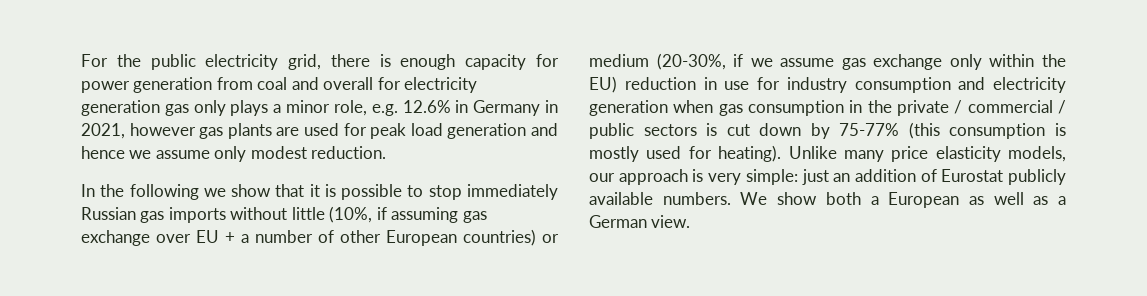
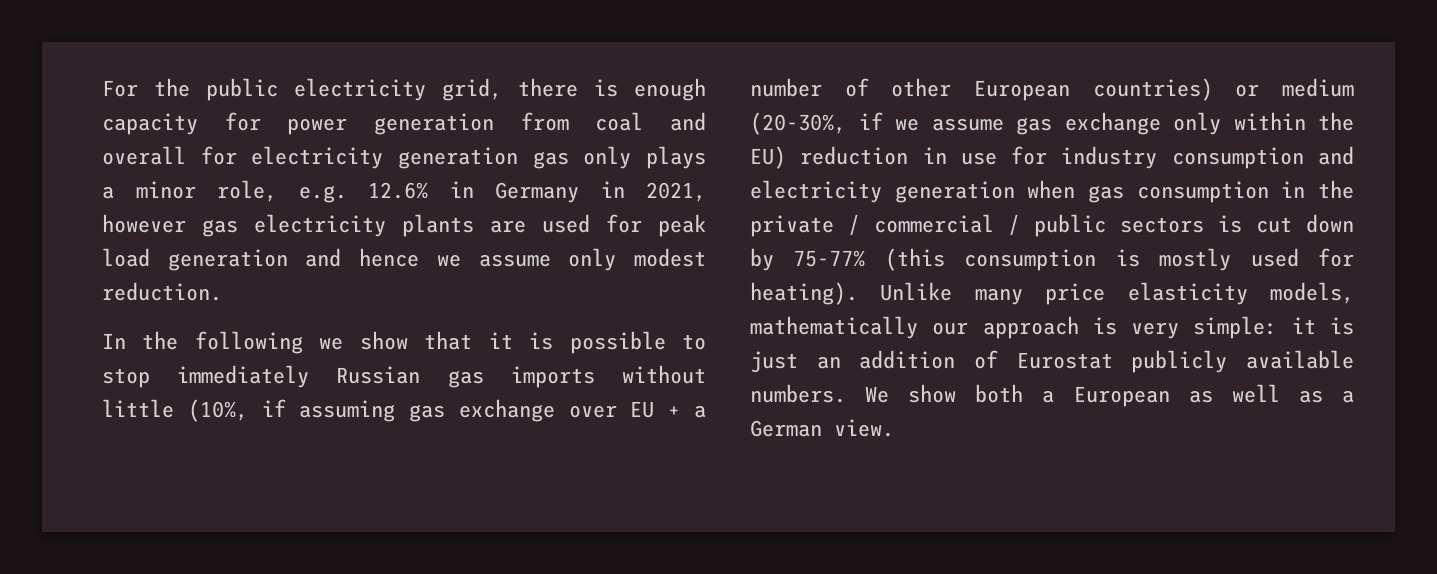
- For the public electricity grid, there is enough capacity for power generation from coal and overall for electricity generation gas only plays a minor role, e.g. 12.6% in Germany in 2021, however gas plants are used for peak load generation and hence we assume only modest reduction.
+ For the public electricity grid, there is enough capacity for power generation from coal and overall for electricity generation gas only plays a minor role, e.g. 12.6% in Germany in 2021, however gas electricity plants are used for peak load generation and hence we assume only modest reduction.
- Unlike many price elasticity models, our approach is very simple: just an addition of Eurostat publicly available numbers.
+ Unlike many price elasticity models, mathematically our approach is very simple: it is just an addition of Eurostat publicly available numbers.

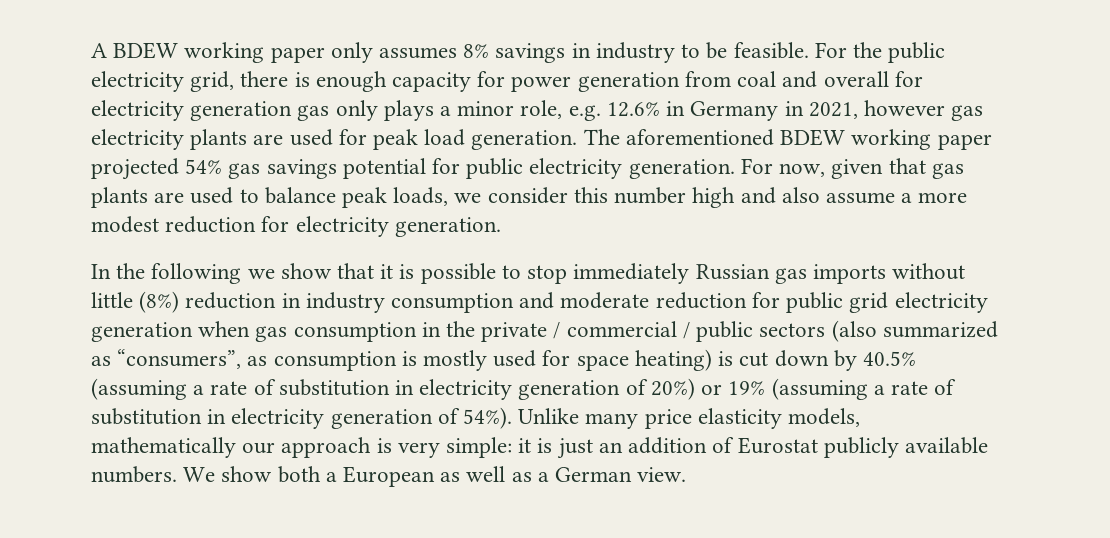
+ A BDEW working paper only assumes 8% savings in industry to be feasible.
- For the public electricity grid, there is enough capacity for power generation from coal and overall for electricity generation gas only plays a minor role, e.g. 12.6% in Germany in 2021, however gas electricity plants are used for peak load generation and hence we assume only modest reduction.
+ For the public electricity grid, there is enough capacity for power generation from coal and overall for electricity generation gas only plays a minor role, e.g. 12.6% in Germany in 2021, however gas electricity plants are used for peak load generation. The aforementioned BDEW working paper projected 54% gas savings potential for public electricity generation. For now, given that gas plants are used to balance peak loads, we consider this number high and also assume a more modest reduction for electricity generation.
- In the following we show that it is possible to stop immediately Russian gas imports without little (10%, if assuming gas exchange over EU + a number of other European countries) or medium (20-30%, if we assume gas exchange only within the EU) reduction in use for industry consumption and electricity generation when gas consumption in the private / commercial / public sectors is cut down by 75-77% (this consumption is mostly used for heating).
+ In the following we show that it is possible to stop immediately Russian gas imports without little (8%) reduction in industry consumption and moderate reduction for public grid electricity generation when gas consumption in the private / commercial / public sectors (also summarized as “consumers”, as consumption is mostly used for space heating) is cut down by 40.5% (assuming a rate of substitution in electricity generation of 20%) or 19% (assuming a rate of substitution in electricity generation of 54%).

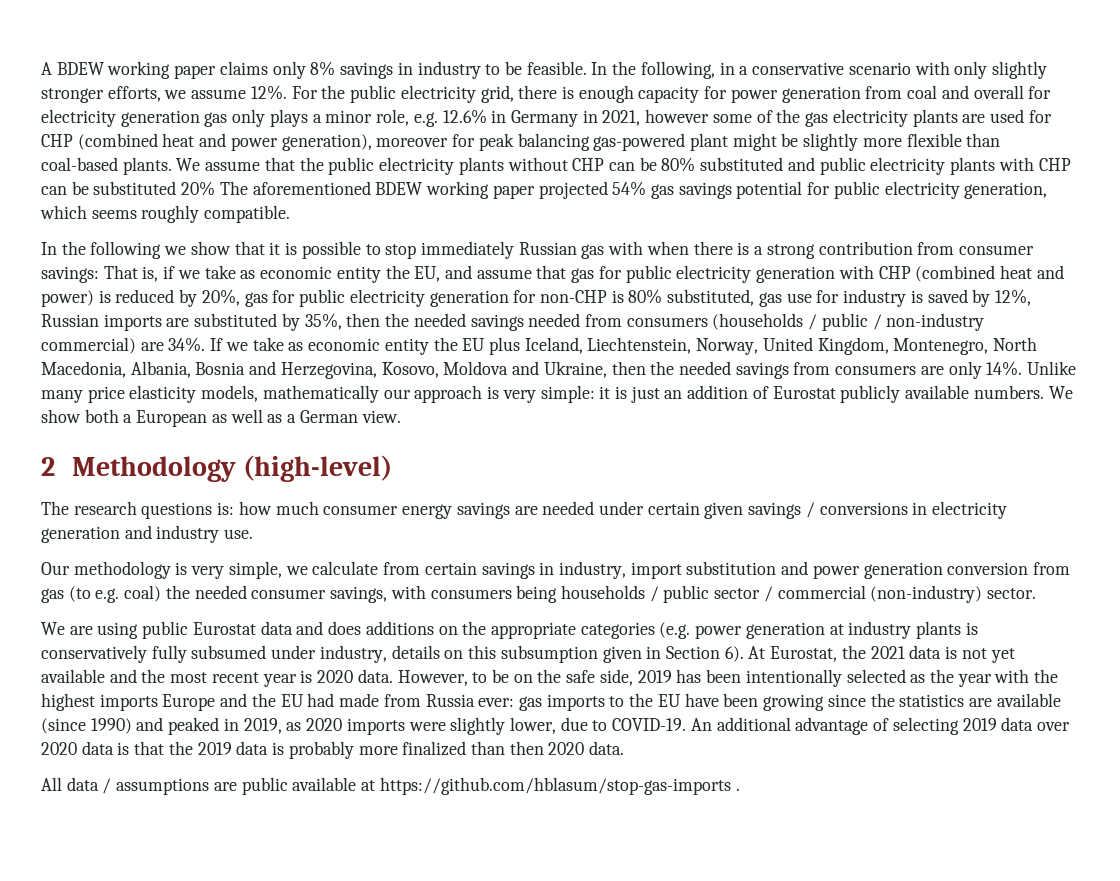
- A BDEW working paper only assumes 8% savings in industry to be feasible.
+ A BDEW working paper claims only 8% savings in industry to be feasible.
+ In the following, in a conservative scenario with only slightly stronger efforts, we assume 12%.
- For the public electricity grid, there is enough capacity for power generation from coal and overall for electricity generation gas only plays a minor role, e.g. 12.6% in Germany in 2021, however gas electricity plants are used for peak load generation. The aforementioned BDEW working paper projected 54% gas savings potential for public electricity generation. For now, given that gas plants are used to balance peak loads, we consider this number high and also assume a more modest reduction for electricity generation.
+ For the public electricity grid, there is enough capacity for power generation from coal and overall for electricity generation gas only plays a minor role, e.g. 12.6% in Germany in 2021, however some of the gas electricity plants are used for CHP (combined heat and power generation), moreover for peak balancing gas-powered plant might be slightly more flexible than coal-based plants. We assume that the public electricity plants without CHP can be 80% substituted and public electricity plants with CHP can be substituted 20% The aforementioned BDEW working paper projected 54% gas savings potential for public electricity generation, which seems roughly compatible.
- In the following we show that it is possible to stop immediately Russian gas imports without little (8%) reduction in industry consumption and moderate reduction for public grid electricity generation when gas consumption in the private / commercial / public sectors (also summarized as “consumers”, as consumption is mostly used for space heating) is cut down by 40.5% (assuming a rate of substitution in electricity generation of 20%) or 19% (assuming a rate of substitution in electricity generation of 54%).
+ In the following we show that it is possible to stop immediately Russian gas with when there is a strong contribution from consumer savings: That is, if we take as economic entity the EU, and assume that gas for public electricity generation with CHP (combined heat and power) is reduced by 20%, gas for public electricity generation for non-CHP is 80% substituted, gas use for industry is saved by 12%, Russian imports are substituted by 35%, then the needed savings needed from consumers (households / public / non-industry commercial) are 34%. If we take as economic entity the EU plus Iceland, Liechtenstein, Norway, United Kingdom, Montenegro, North Macedonia, Albania, Bosnia and Herzegovina, Kosovo, Moldova and Ukraine, then the needed savings from consumers are only 14%.
+ 2 Methodology (high-level)
+ The research questions is: how much consumer energy savings are needed under certain given savings / conversions in electricity generation and industry use.
+ Our methodology is very simple, we calculate from certain savings in industry, import substitution and power generation conversion from gas (to e.g. coal) the needed consumer savings, with consumers being households / public sector / commercial (non-industry) sector.
+ We are using public Eurostat data and does additions on the appropriate categories (e.g. power generation at industry plants is conservatively fully subsumed under industry, details on this subsumption given in Section 6). At Eurostat, the 2021 data is not yet available and the most recent year is 2020 data. However, to be on the safe side, 2019 has been intentionally selected as the year with the highest imports Europe and the EU had made from Russia ever: gas imports to the EU have been growing since the statistics are available (since 1990) and peaked in 2019, as 2020 imports were slightly lower, due to COVID-19. An additional advantage of selecting 2019 data over 2020 data is that the 2019 data is probably more finalized than then 2020 data.
+ All data / assumptions are public available at https://github.com/hblasum/stop-gas-imports .

